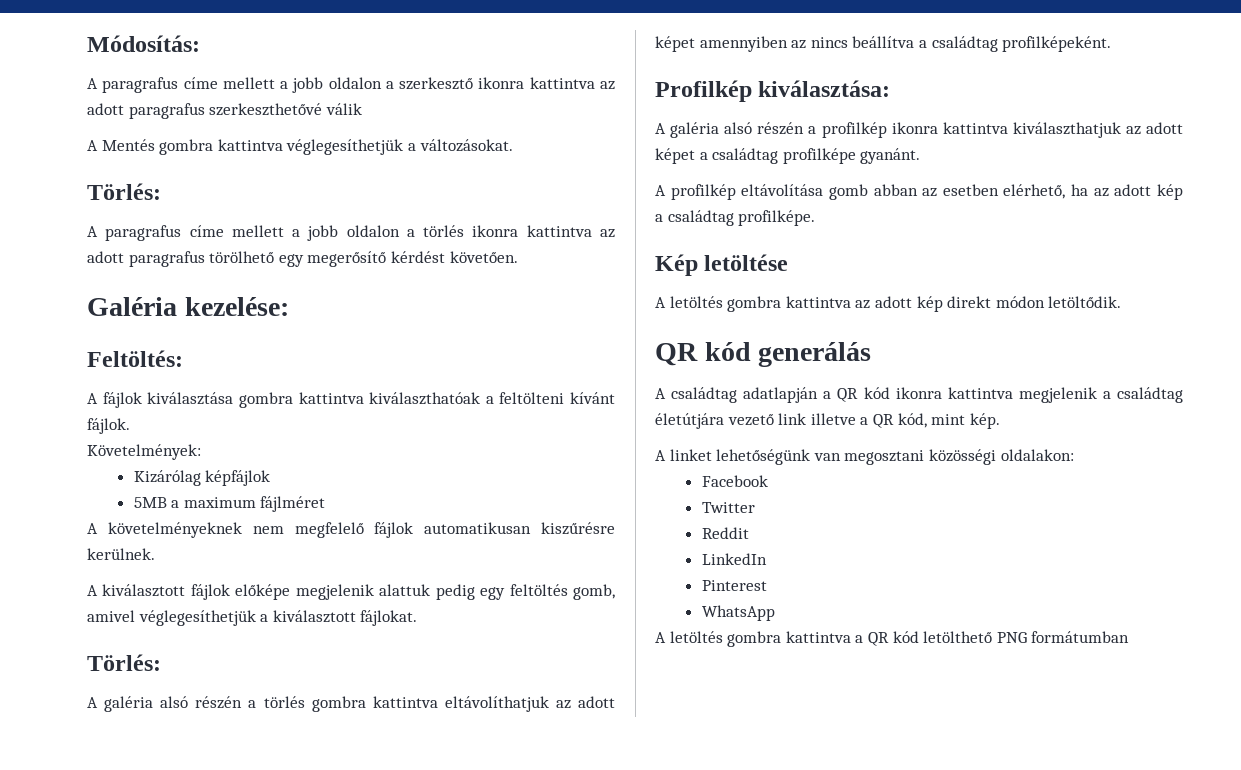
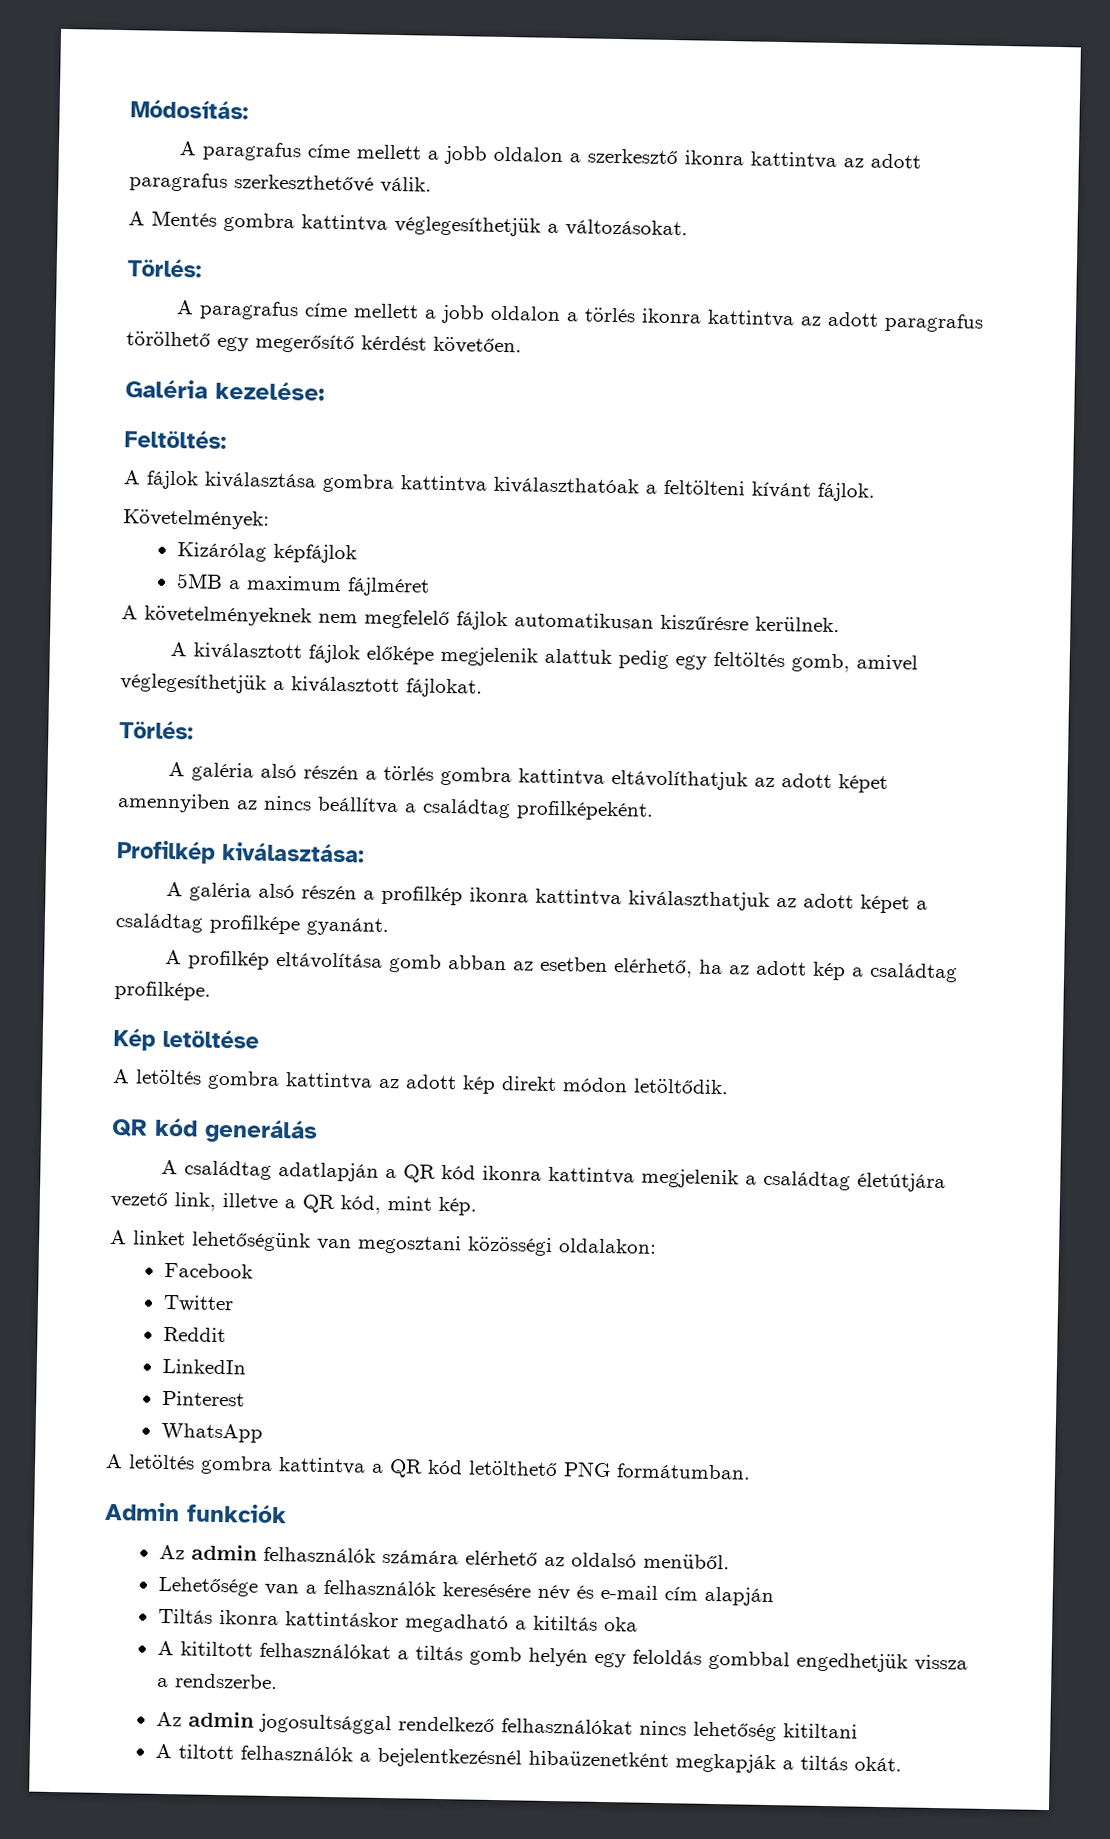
- A paragrafus címe mellett a jobb oldalon a szerkesztő ikonra kattintva az adott paragrafus szerkeszthetővé válik
+ A paragrafus címe mellett a jobb oldalon a szerkesztő ikonra kattintva az adott paragrafus szerkeszthetővé válik.
- A családtag adatlapján a QR kód ikonra kattintva megjelenik a családtag életútjára vezető link illetve a QR kód, mint kép.
+ A családtag adatlapján a QR kód ikonra kattintva megjelenik a családtag életútjára vezető link, illetve a QR kód, mint kép.
- A letöltés gombra kattintva a QR kód letölthető PNG formátumban
+ A letöltés gombra kattintva a QR kód letölthető PNG formátumban.
+ Admin funkciók
+ Az admin felhasználók számára elérhető az oldalsó menüből.
+ Lehetősége van a felhasználók keresésére név és e-mail cím alapján
+ Tiltás ikonra kattintáskor megadható a kitiltás oka
+ A kitiltott felhasználókat a tiltás gomb helyén egy feloldás gombbal engedhetjük vissza a rendszerbe.
+ Az admin jogosultsággal rendelkező felhasználókat nincs lehetőség kitiltani
+ A tiltott felhasználók a bejelentkezésnél hibaüzenetként megkapják a tiltás okát.

